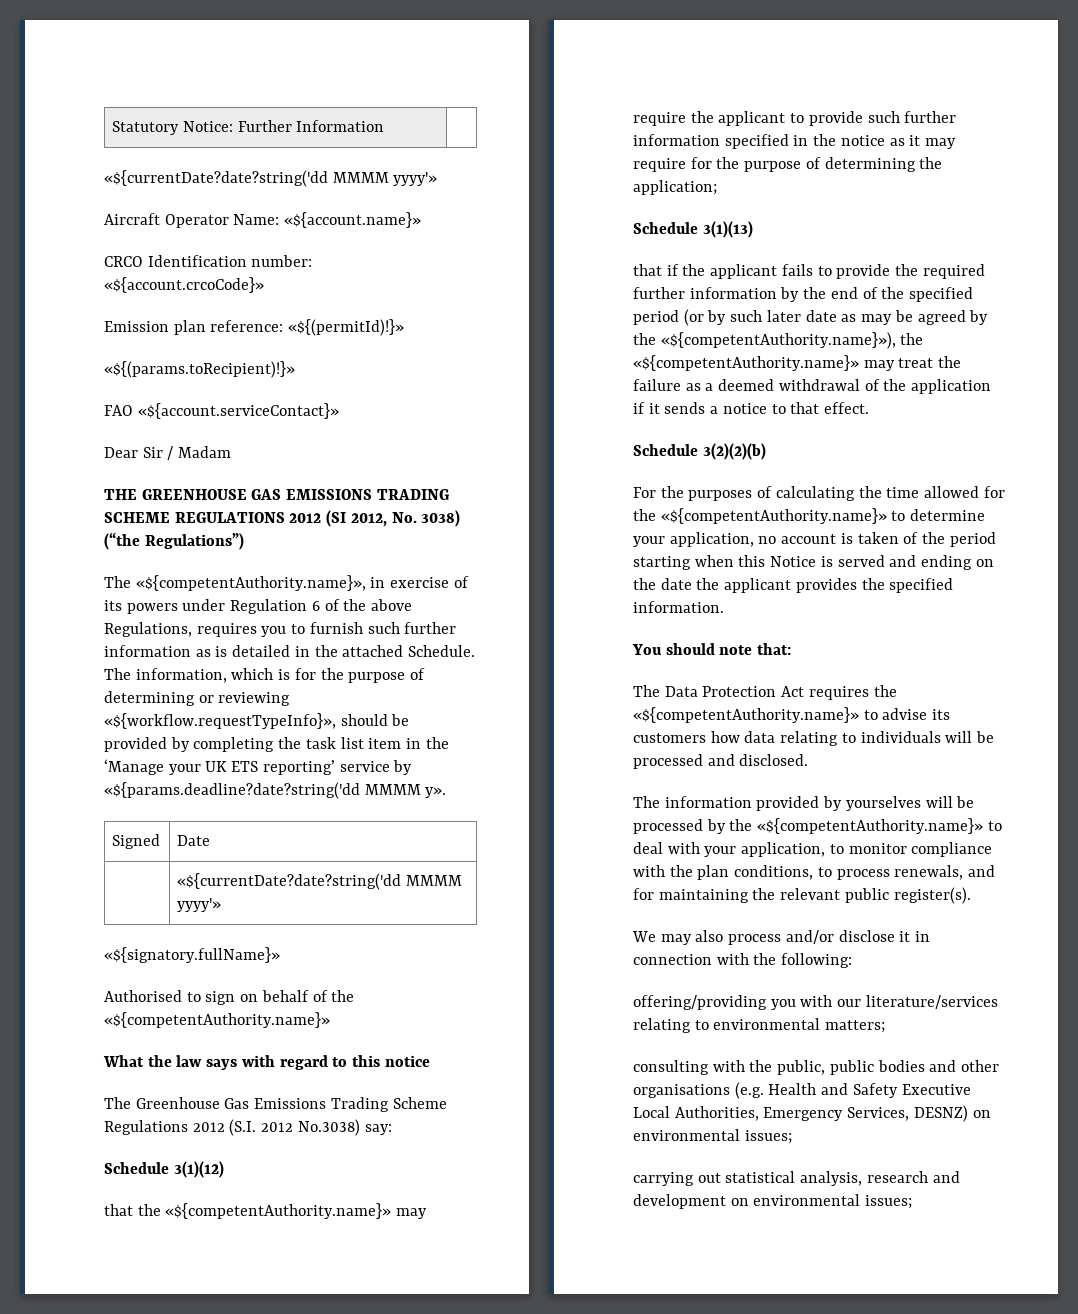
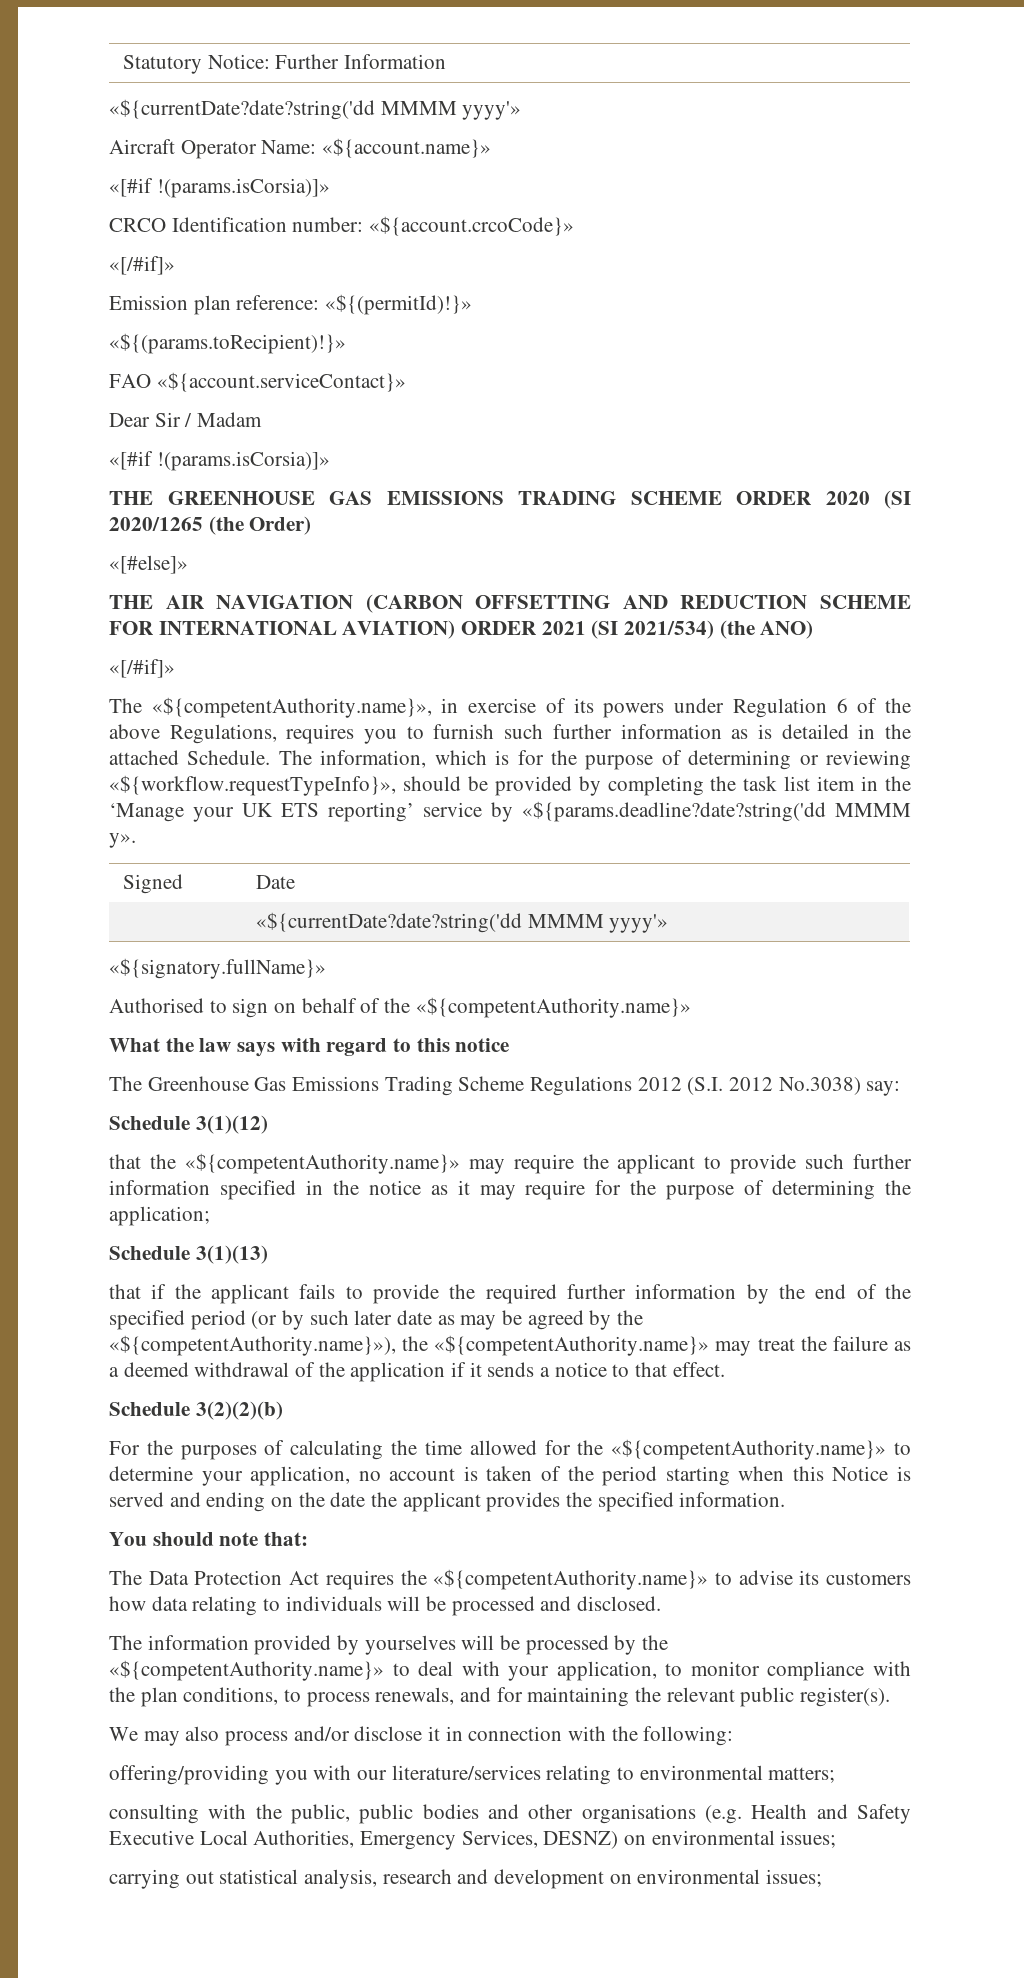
  Aircraft Operator Name: «${account.name}»
+ «[#if !(params.isCorsia)]»
  CRCO Identification number: «${account.crcoCode}»
+ «[/#if]»
  Dear Sir / Madam
+ «[#if !(params.isCorsia)]»
- THE GREENHOUSE GAS EMISSIONS TRADING SCHEME REGULATIONS 2012 (SI 2012, No. 3038) (“the Regulations”)
+ THE GREENHOUSE GAS EMISSIONS TRADING SCHEME ORDER 2020 (SI 2020/1265 (the Order)
+ «[#else]»
+ THE AIR NAVIGATION (CARBON OFFSETTING AND REDUCTION SCHEME FOR INTERNATIONAL AVIATION) ORDER 2021 (SI 2021/534) (the ANO)
+ «[/#if]»

